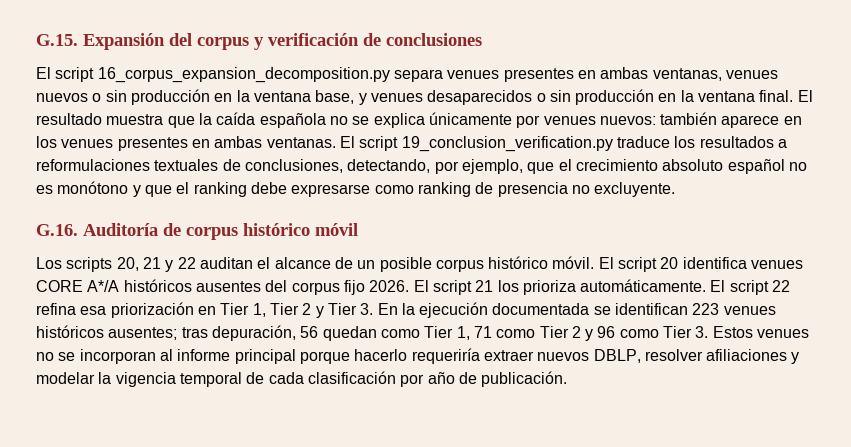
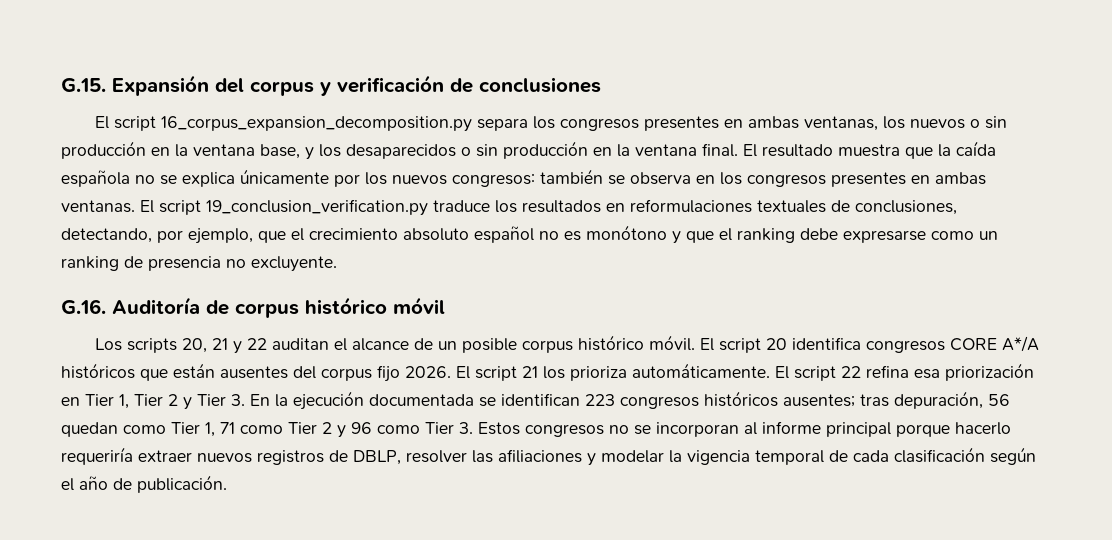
- El script 16_corpus_expansion_decomposition.py separa venues presentes en ambas ventanas, venues nuevos o sin producción en la ventana base, y venues desaparecidos o sin producción en la ventana final.
+ El script 16_corpus_expansion_decomposition.py separa los congresos presentes en ambas ventanas, los nuevos o sin producción en la ventana base, y los desaparecidos o sin producción en la ventana final.
- El resultado muestra que la caída española no se explica únicamente por venues nuevos: también aparece en los venues presentes en ambas ventanas.
+ El resultado muestra que la caída española no se explica únicamente por los nuevos congresos: también se observa en los congresos presentes en ambas ventanas.
- El script 19_conclusion_verification.py traduce los resultados a reformulaciones textuales de conclusiones, detectando, por ejemplo, que el crecimiento absoluto español no es monótono y que el ranking debe expresarse como ranking de presencia no excluyente.
+ El script 19_conclusion_verification.py traduce los resultados en reformulaciones textuales de conclusiones, detectando, por ejemplo, que el crecimiento absoluto español no es monótono y que el ranking debe expresarse como un ranking de presencia no excluyente.
- El script 20 identifica venues CORE A*/A históricos ausentes del corpus fijo 2026.
+ El script 20 identifica congresos CORE A*/A históricos que están ausentes del corpus fijo 2026.
- El script 22 refina esa priorización en Tier 1, Tier 2 y Tier 3. En la ejecución documentada se identifican 223 venues históricos ausentes;
+ El script 22 refina esa priorización en Tier 1, Tier 2 y Tier 3. En la ejecución documentada se identifican 223 congresos históricos ausentes;
- tras depuración, 56 quedan como Tier 1, 71 como Tier 2 y 96 como Tier 3. Estos venues no se incorporan al informe principal porque hacerlo requeriría extraer nuevos DBLP, resolver afiliaciones y modelar la vigencia temporal de cada clasificación por año de publicación.
+ tras depuración, 56 quedan como Tier 1, 71 como Tier 2 y 96 como Tier 3. Estos congresos no se incorporan al informe principal porque hacerlo requeriría extraer nuevos registros de DBLP, resolver las afiliaciones y modelar la vigencia temporal de cada clasificación según el año de publicación.

